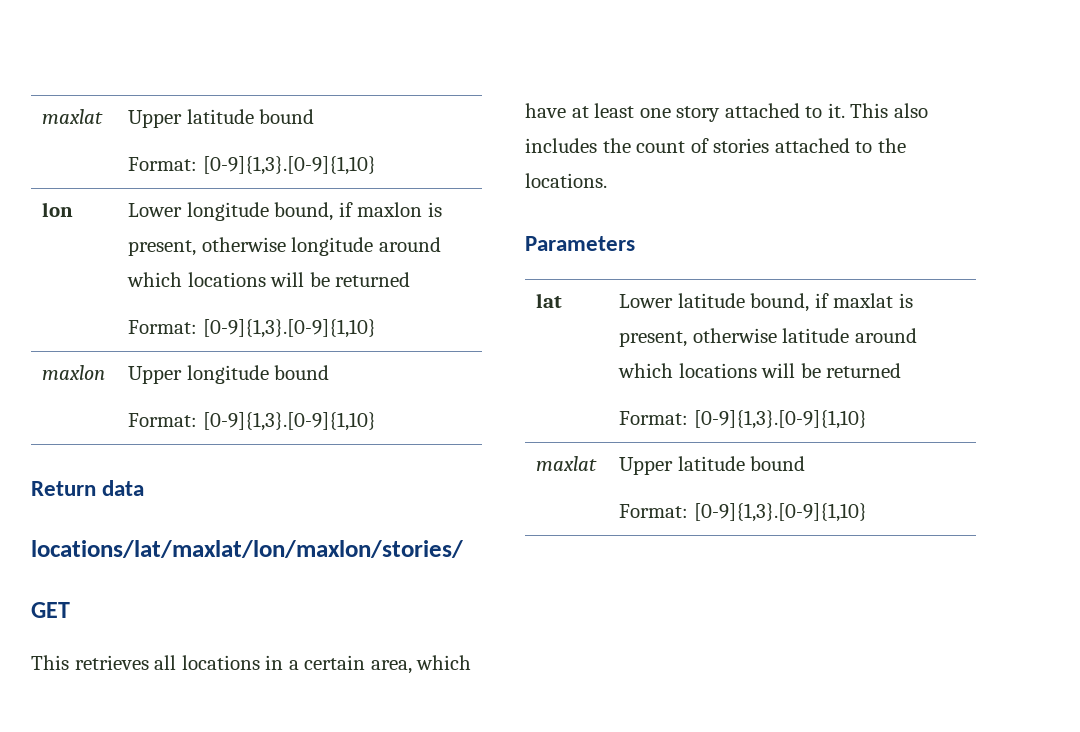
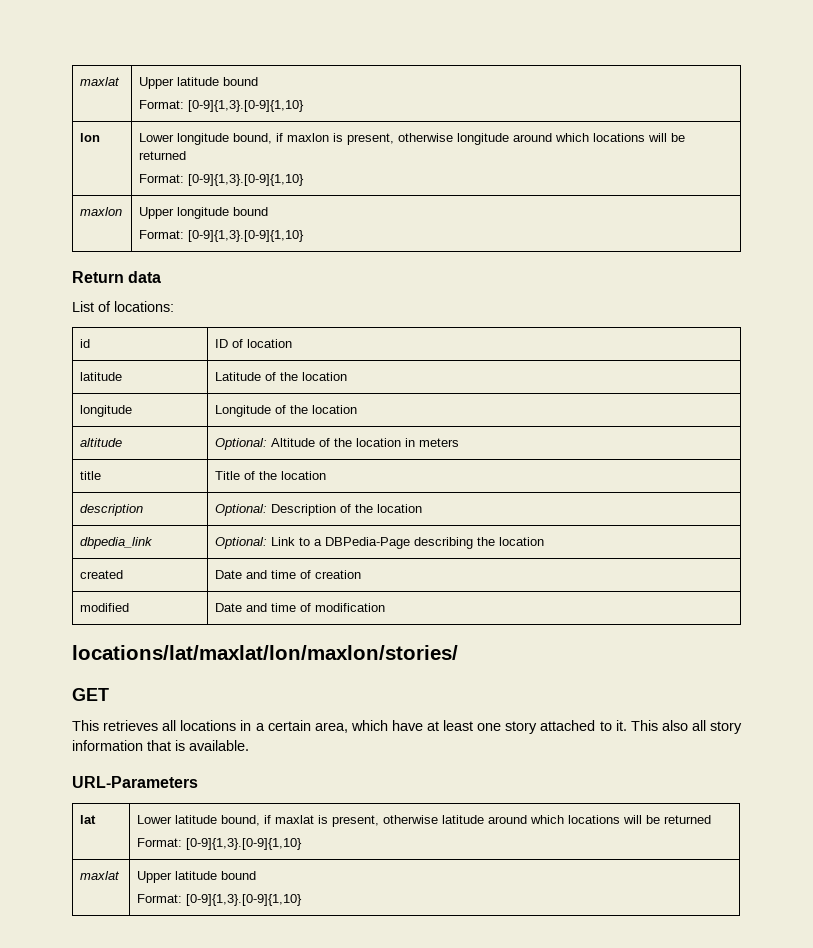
+ List of locations:
+ id | ID of location
+ latitude | Latitude of the location
+ longitude | Longitude of the location
+ altitude | Optional: Altitude of the location in meters
+ title | Title of the location
+ description | Optional: Description of the location
+ dbpedia_link | Optional: Link to a DBPedia-Page describing the location
+ created | Date and time of creation
+ modified | Date and time of modification
- This also includes the count of stories attached to the locations.
- Parameters
+ This also all story information that is available.
+ URL-Parameters

